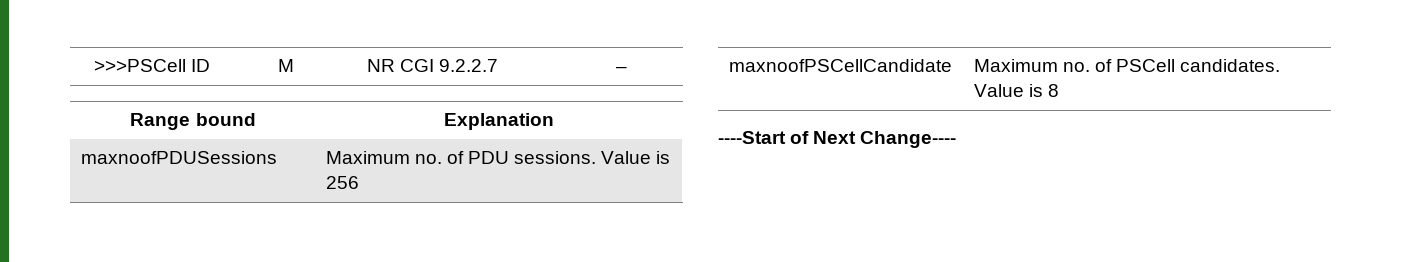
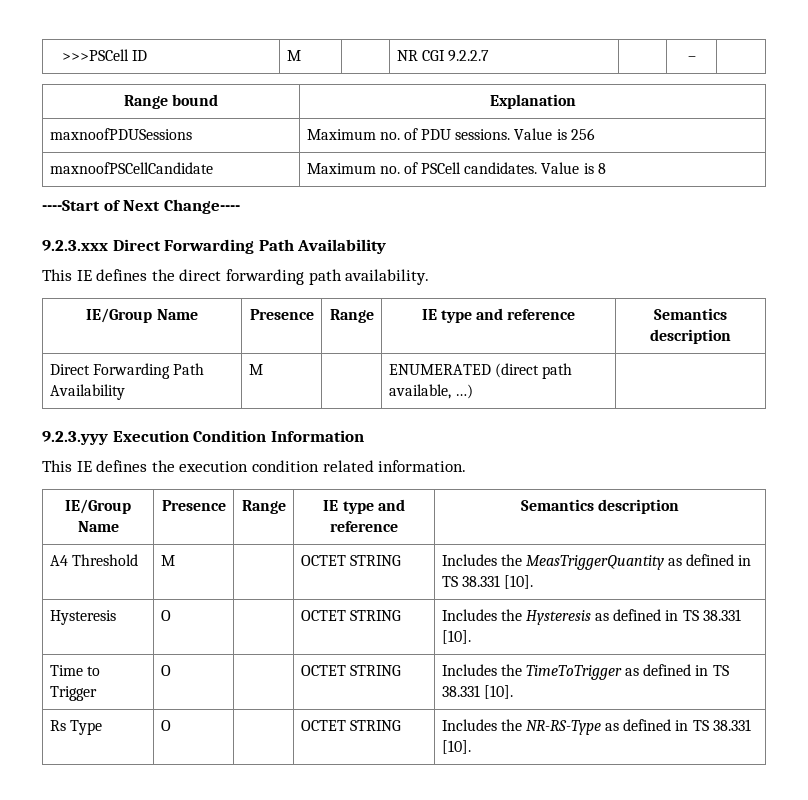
+ 9.2.3.xxx Direct Forwarding Path Availability
+ This IE defines the direct forwarding path availability.
+ IE/Group Name | Presence | Range | IE type and reference | Semantics description
+ Direct Forwarding Path Availability | M | | ENUMERATED (direct path available, …) |
+ 9.2.3.yyy Execution Condition Information
+ This IE defines the execution condition related information.
+ IE/Group Name | Presence | Range | IE type and reference | Semantics description
+ A4 Threshold | M | | OCTET STRING | Includes the MeasTriggerQuantity as defined in TS 38.331 [10].
+ Hysteresis | O | | OCTET STRING | Includes the Hysteresis as defined in TS 38.331 [10].
+ Time to Trigger | O | | OCTET STRING | Includes the TimeToTrigger as defined in TS 38.331 [10].
+ Rs Type | O | | OCTET STRING | Includes the NR-RS-Type as defined in TS 38.331 [10].

